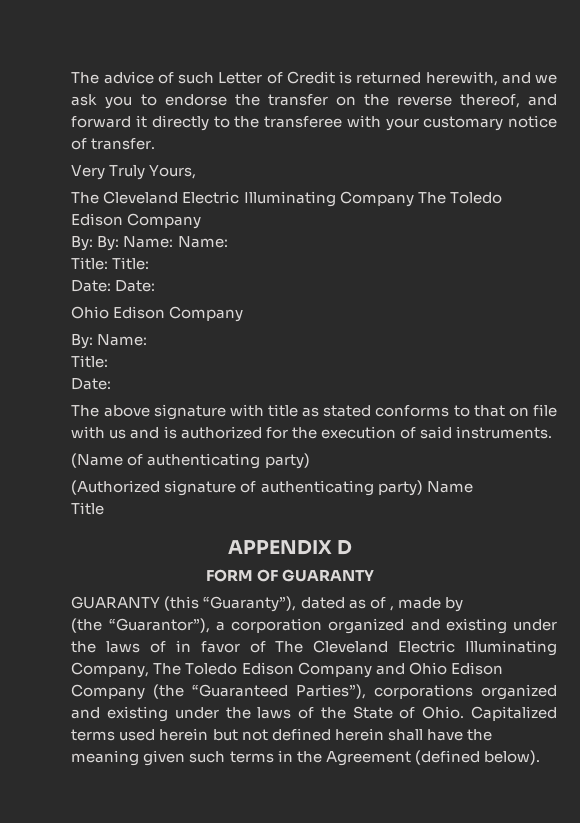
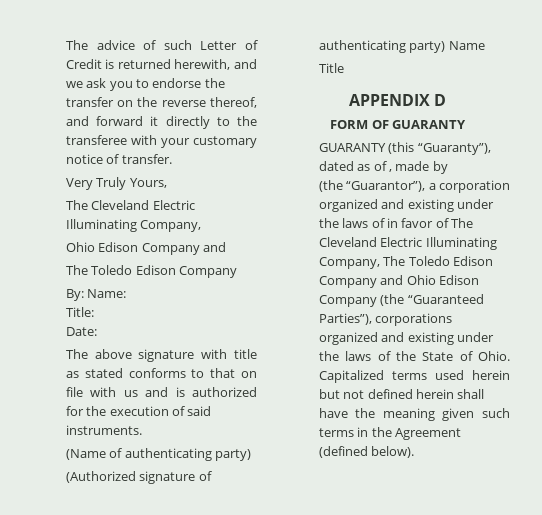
  Very Truly Yours,
- The Cleveland Electric Illuminating Company The Toledo Edison Company
- By: By: Name: Name:
- Title: Title:
- Date: Date:
- Ohio Edison Company
+ The Cleveland Electric Illuminating Company,
+ Ohio Edison Company and
+ The Toledo Edison Company

